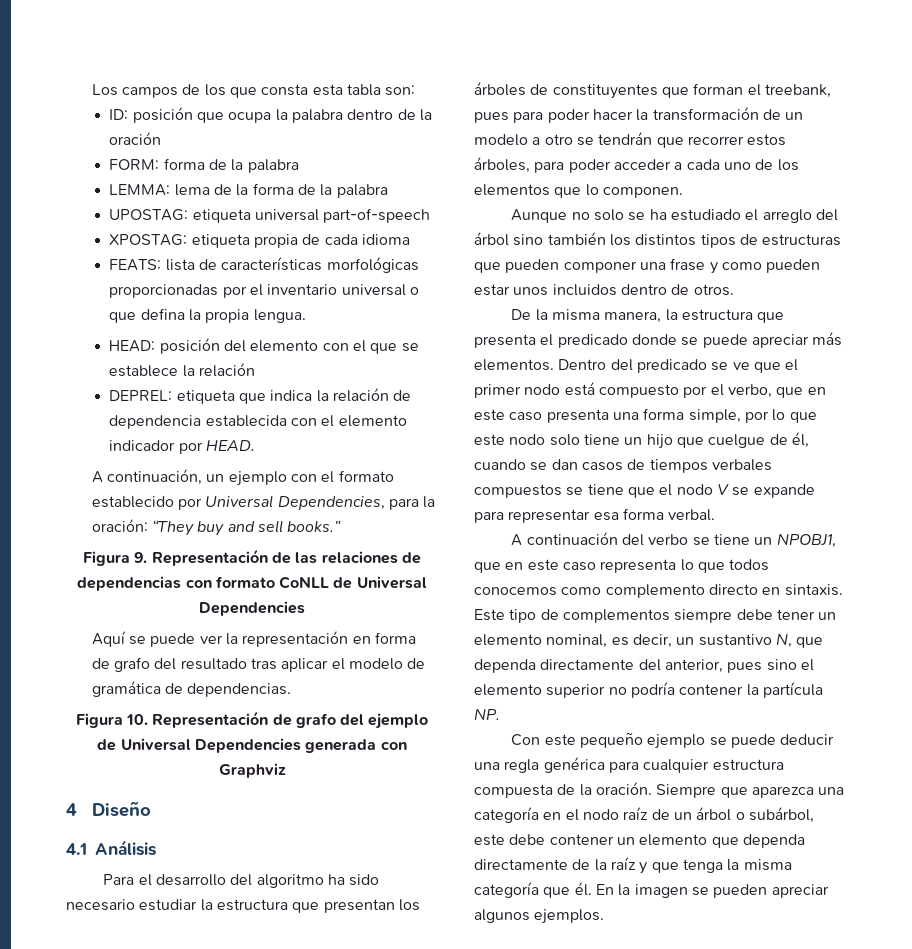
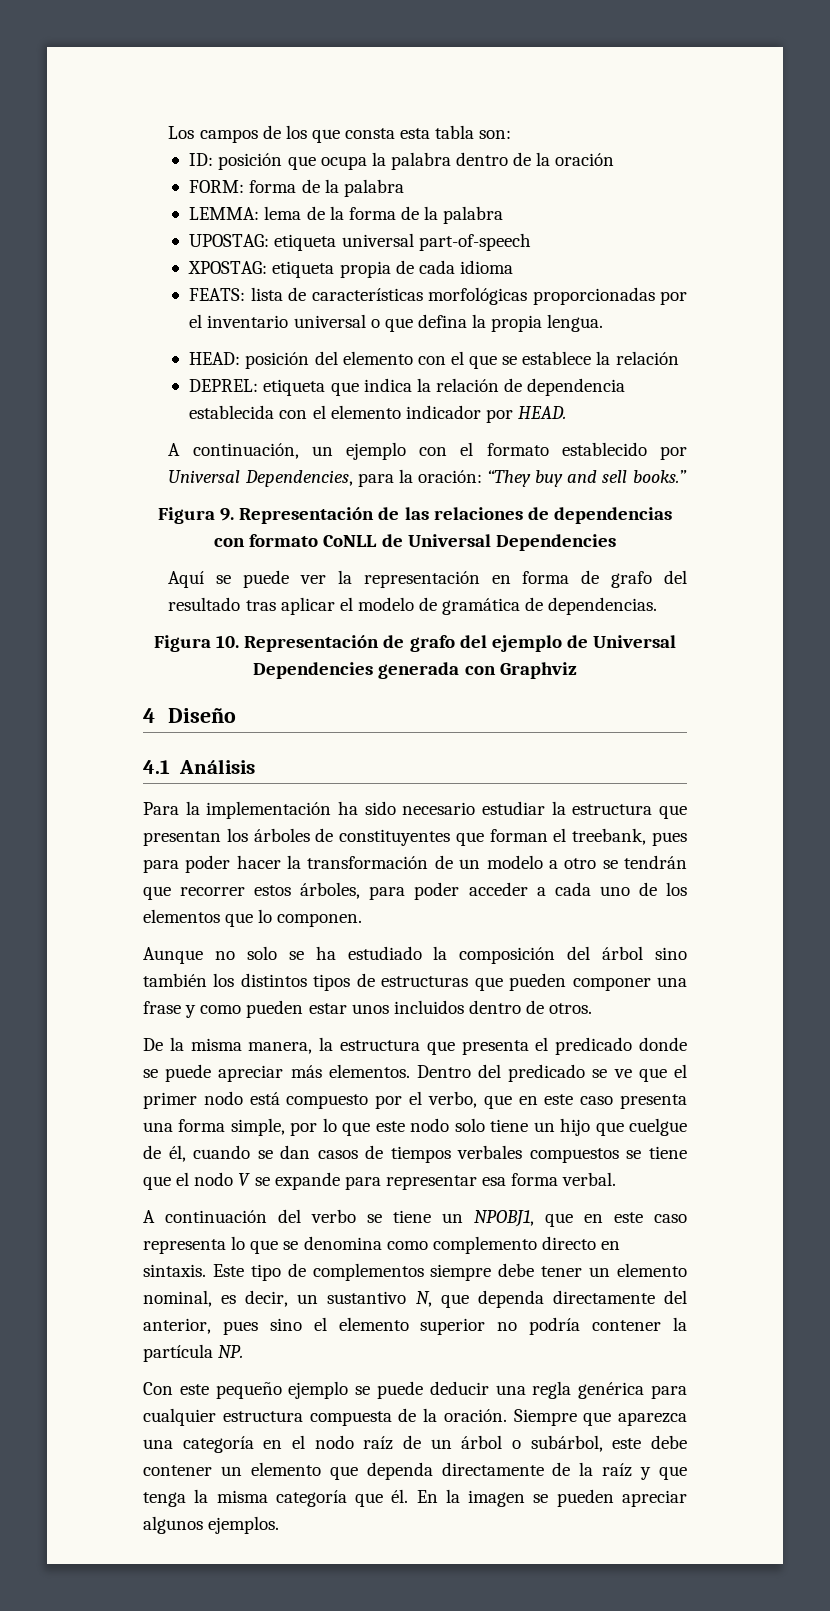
- Para el desarrollo del algoritmo ha sido necesario estudiar la estructura que presentan los árboles de constituyentes que forman el treebank, pues para poder hacer la transformación de un modelo a otro se tendrán que recorrer estos árboles, para poder acceder a cada uno de los elementos que lo componen.
+ Para la implementación ha sido necesario estudiar la estructura que presentan los árboles de constituyentes que forman el treebank, pues para poder hacer la transformación de un modelo a otro se tendrán que recorrer estos árboles, para poder acceder a cada uno de los elementos que lo componen.
- Aunque no solo se ha estudiado el arreglo del árbol sino también los distintos tipos de estructuras que pueden componer una frase y como pueden estar unos incluidos dentro de otros.
+ Aunque no solo se ha estudiado la composición del árbol sino también los distintos tipos de estructuras que pueden componer una frase y como pueden estar unos incluidos dentro de otros.
- A continuación del verbo se tiene un NPOBJ1, que en este caso representa lo que todos conocemos como complemento directo en sintaxis.
+ A continuación del verbo se tiene un NPOBJ1, que en este caso representa lo que se denomina como complemento directo en sintaxis.

